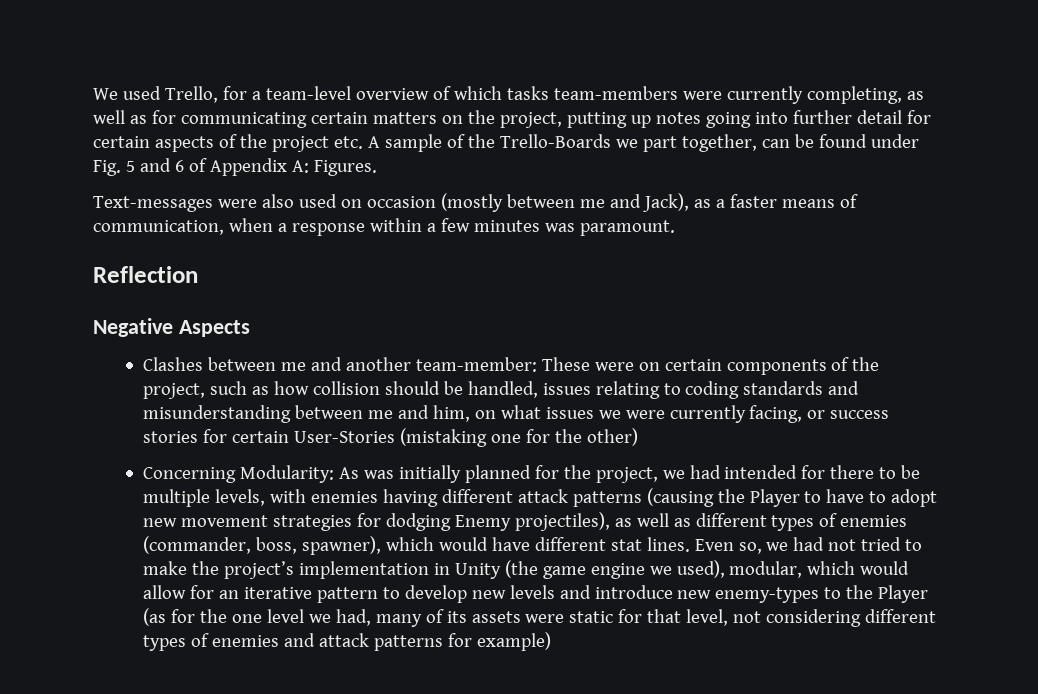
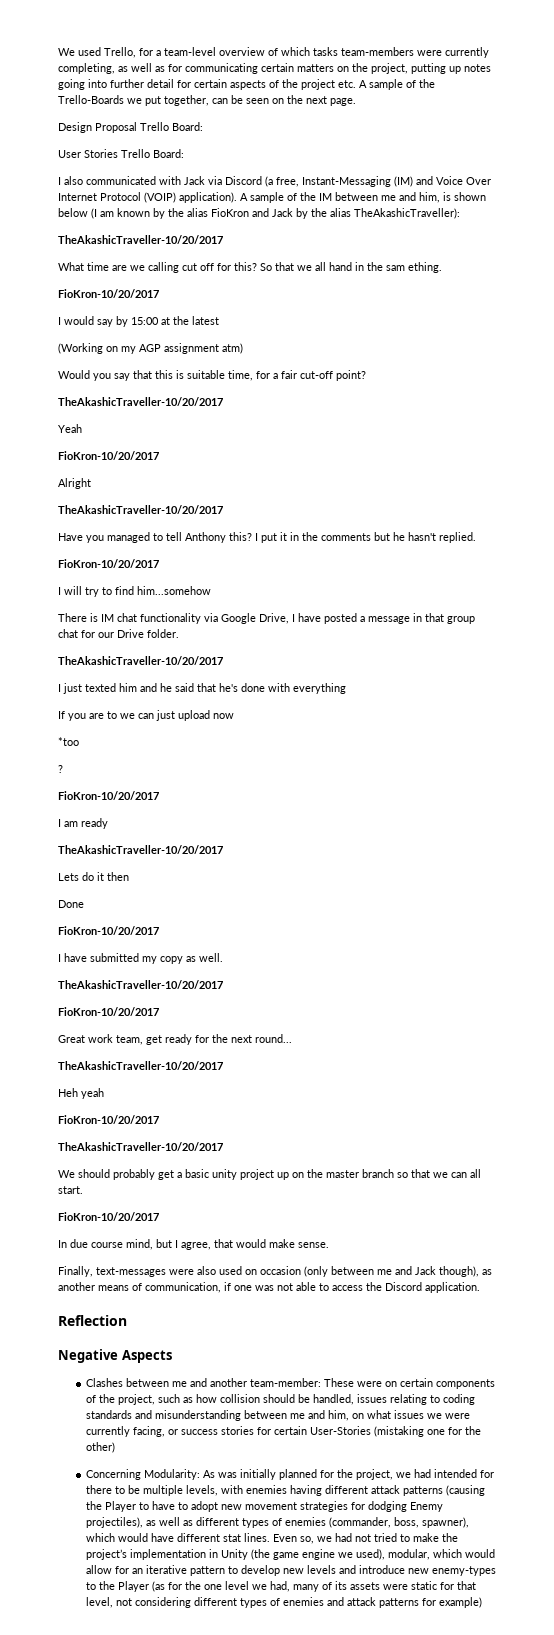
- We used Trello, for a team-level overview of which tasks team-members were currently completing, as well as for communicating certain matters on the project, putting up notes going into further detail for certain aspects of the project etc. A sample of the Trello-Boards we part together, can be found under Fig. 5 and 6 of Appendix A: Figures.
- Text-messages were also used on occasion (mostly between me and Jack), as a faster means of communication, when a response within a few minutes was paramount.
+ We used Trello, for a team-level overview of which tasks team-members were currently completing, as well as for communicating certain matters on the project, putting up notes going into further detail for certain aspects of the project etc. A sample of the Trello-Boards we put together, can be seen on the next page.
+ Design Proposal Trello Board:
+ User Stories Trello Board:
+ I also communicated with Jack via Discord (a free, Instant-Messaging (IM) and Voice Over Internet Protocol (VOIP) application). A sample of the IM between me and him, is shown below (I am known by the alias FioKron and Jack by the alias TheAkashicTraveller):
+ TheAkashicTraveller-10/20/2017
+ What time are we calling cut off for this? So that we all hand in the sam ething.
+ FioKron-10/20/2017
+ I would say by 15:00 at the latest
+ (Working on my AGP assignment atm)
+ Would you say that this is suitable time, for a fair cut-off point?
+ TheAkashicTraveller-10/20/2017
+ Yeah
+ FioKron-10/20/2017
+ Alright
+ TheAkashicTraveller-10/20/2017
+ Have you managed to tell Anthony this? I put it in the comments but he hasn't replied.
+ FioKron-10/20/2017
+ I will try to find him...somehow
+ There is IM chat functionality via Google Drive, I have posted a message in that group chat for our Drive folder.
+ TheAkashicTraveller-10/20/2017
+ I just texted him and he said that he's done with everything
+ If you are to we can just upload now
+ *too
+ ?
+ FioKron-10/20/2017
+ I am ready
+ TheAkashicTraveller-10/20/2017
+ Lets do it then
+ Done
+ FioKron-10/20/2017
+ I have submitted my copy as well.
+ TheAkashicTraveller-10/20/2017
+ FioKron-10/20/2017
+ Great work team, get ready for the next round...
+ TheAkashicTraveller-10/20/2017
+ Heh yeah
+ FioKron-10/20/2017
+ TheAkashicTraveller-10/20/2017
+ We should probably get a basic unity project up on the master branch so that we can all start.
+ FioKron-10/20/2017
+ In due course mind, but I agree, that would make sense.
+ Finally, text-messages were also used on occasion (only between me and Jack though), as another means of communication, if one was not able to access the Discord application.

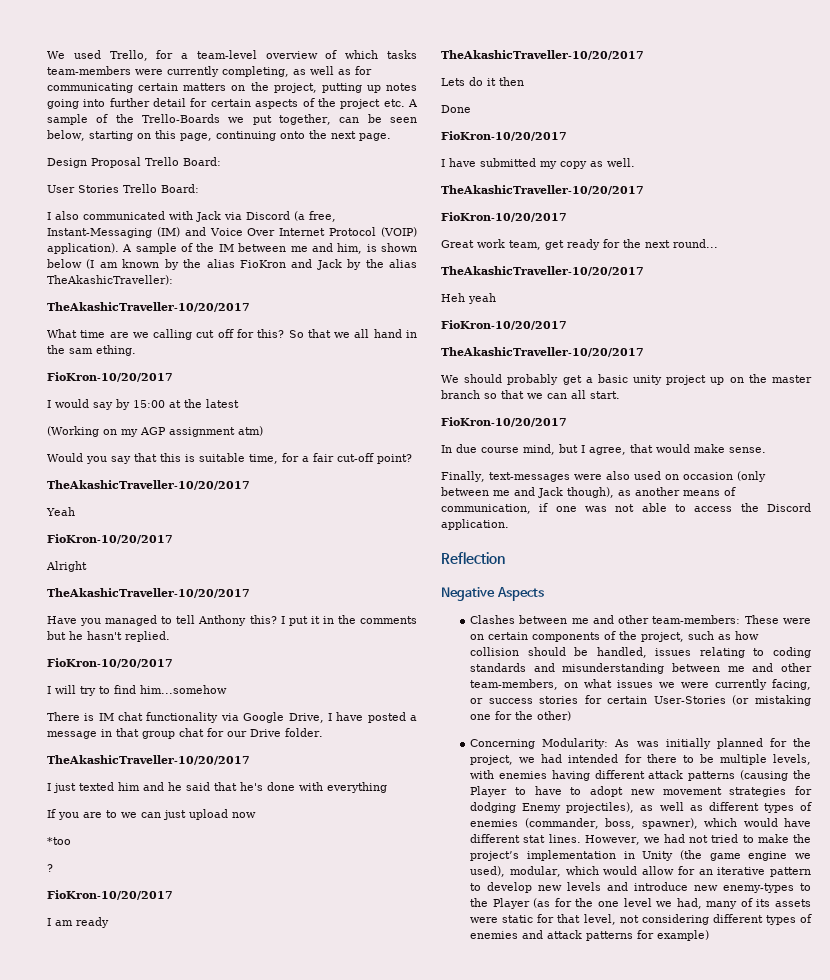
- We used Trello, for a team-level overview of which tasks team-members were currently completing, as well as for communicating certain matters on the project, putting up notes going into further detail for certain aspects of the project etc. A sample of the Trello-Boards we put together, can be seen on the next page.
+ We used Trello, for a team-level overview of which tasks team-members were currently completing, as well as for communicating certain matters on the project, putting up notes going into further detail for certain aspects of the project etc. A sample of the Trello-Boards we put together, can be seen below, starting on this page, continuing onto the next page.
- Clashes between me and another team-member: These were on certain components of the project, such as how collision should be handled, issues relating to coding standards and misunderstanding between me and him, on what issues we were currently facing, or success stories for certain User-Stories (mistaking one for the other)
+ Clashes between me and other team-members: These were on certain components of the project, such as how collision should be handled, issues relating to coding standards and misunderstanding between me and other team-members, on what issues we were currently facing, or success stories for certain User-Stories (or mistaking one for the other)
- Even so, we had not tried to make the project’s implementation in Unity (the game engine we used), modular, which would allow for an iterative pattern to develop new levels and introduce new enemy-types to the Player (as for the one level we had, many of its assets were static for that level, not considering different types of enemies and attack patterns for example)
+ However, we had not tried to make the project’s implementation in Unity (the game engine we used), modular, which would allow for an iterative pattern to develop new levels and introduce new enemy-types to the Player (as for the one level we had, many of its assets were static for that level, not considering different types of enemies and attack patterns for example)

